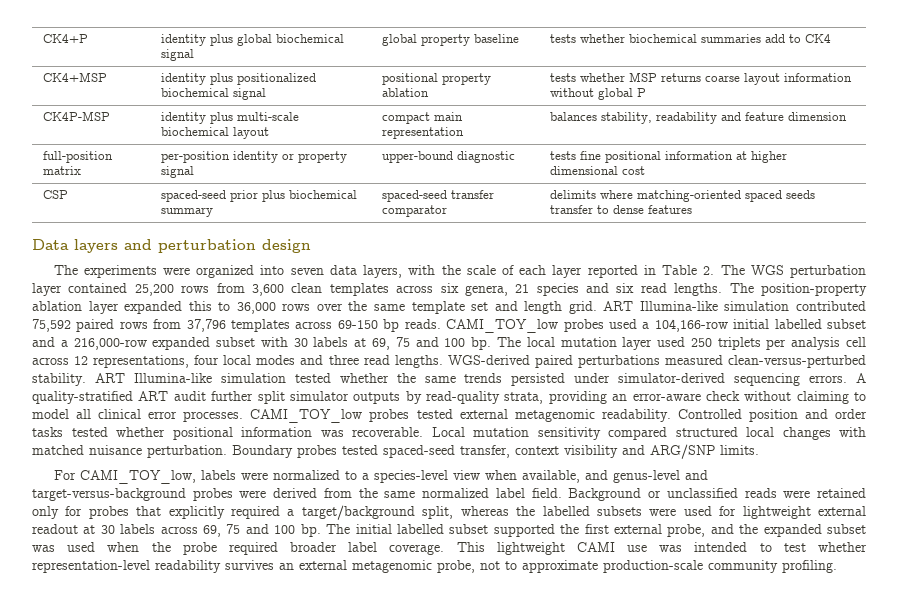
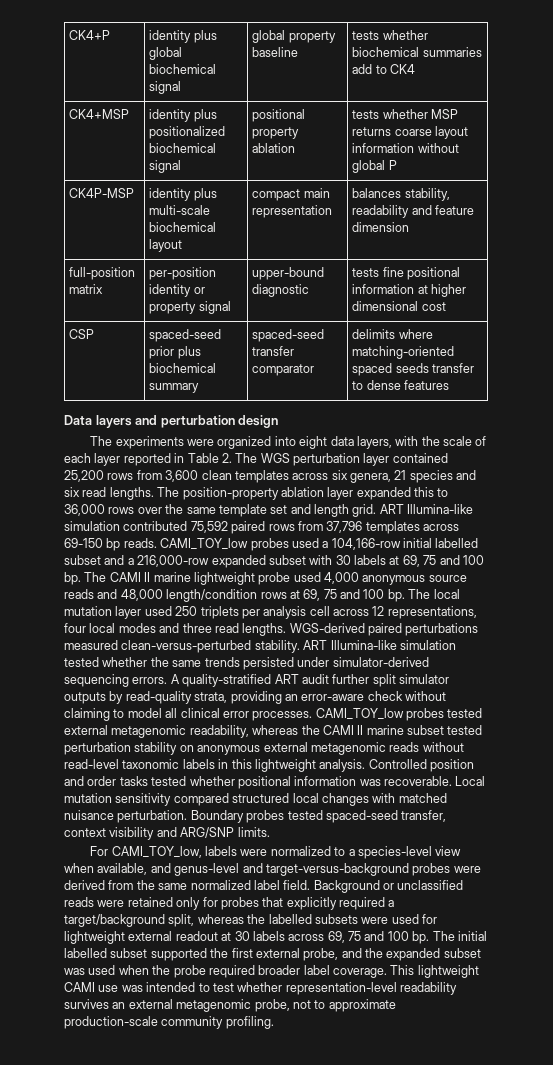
- The experiments were organized into seven data layers, with the scale of each layer reported in Table 2. The WGS perturbation layer contained 25,200 rows from 3,600 clean templates across six genera, 21 species and six read lengths.
+ The experiments were organized into eight data layers, with the scale of each layer reported in Table 2. The WGS perturbation layer contained 25,200 rows from 3,600 clean templates across six genera, 21 species and six read lengths.
- The local mutation layer used 250 triplets per analysis cell across 12 representations, four local modes and three read lengths.
+ The CAMI II marine lightweight probe used 4,000 anonymous source reads and 48,000 length/condition rows at 69, 75 and 100 bp. The local mutation layer used 250 triplets per analysis cell across 12 representations, four local modes and three read lengths.
- CAMI_TOY_low probes tested external metagenomic readability.
+ CAMI_TOY_low probes tested external metagenomic readability, whereas the CAMI II marine subset tested perturbation stability on anonymous external metagenomic reads without read-level taxonomic labels in this lightweight analysis.

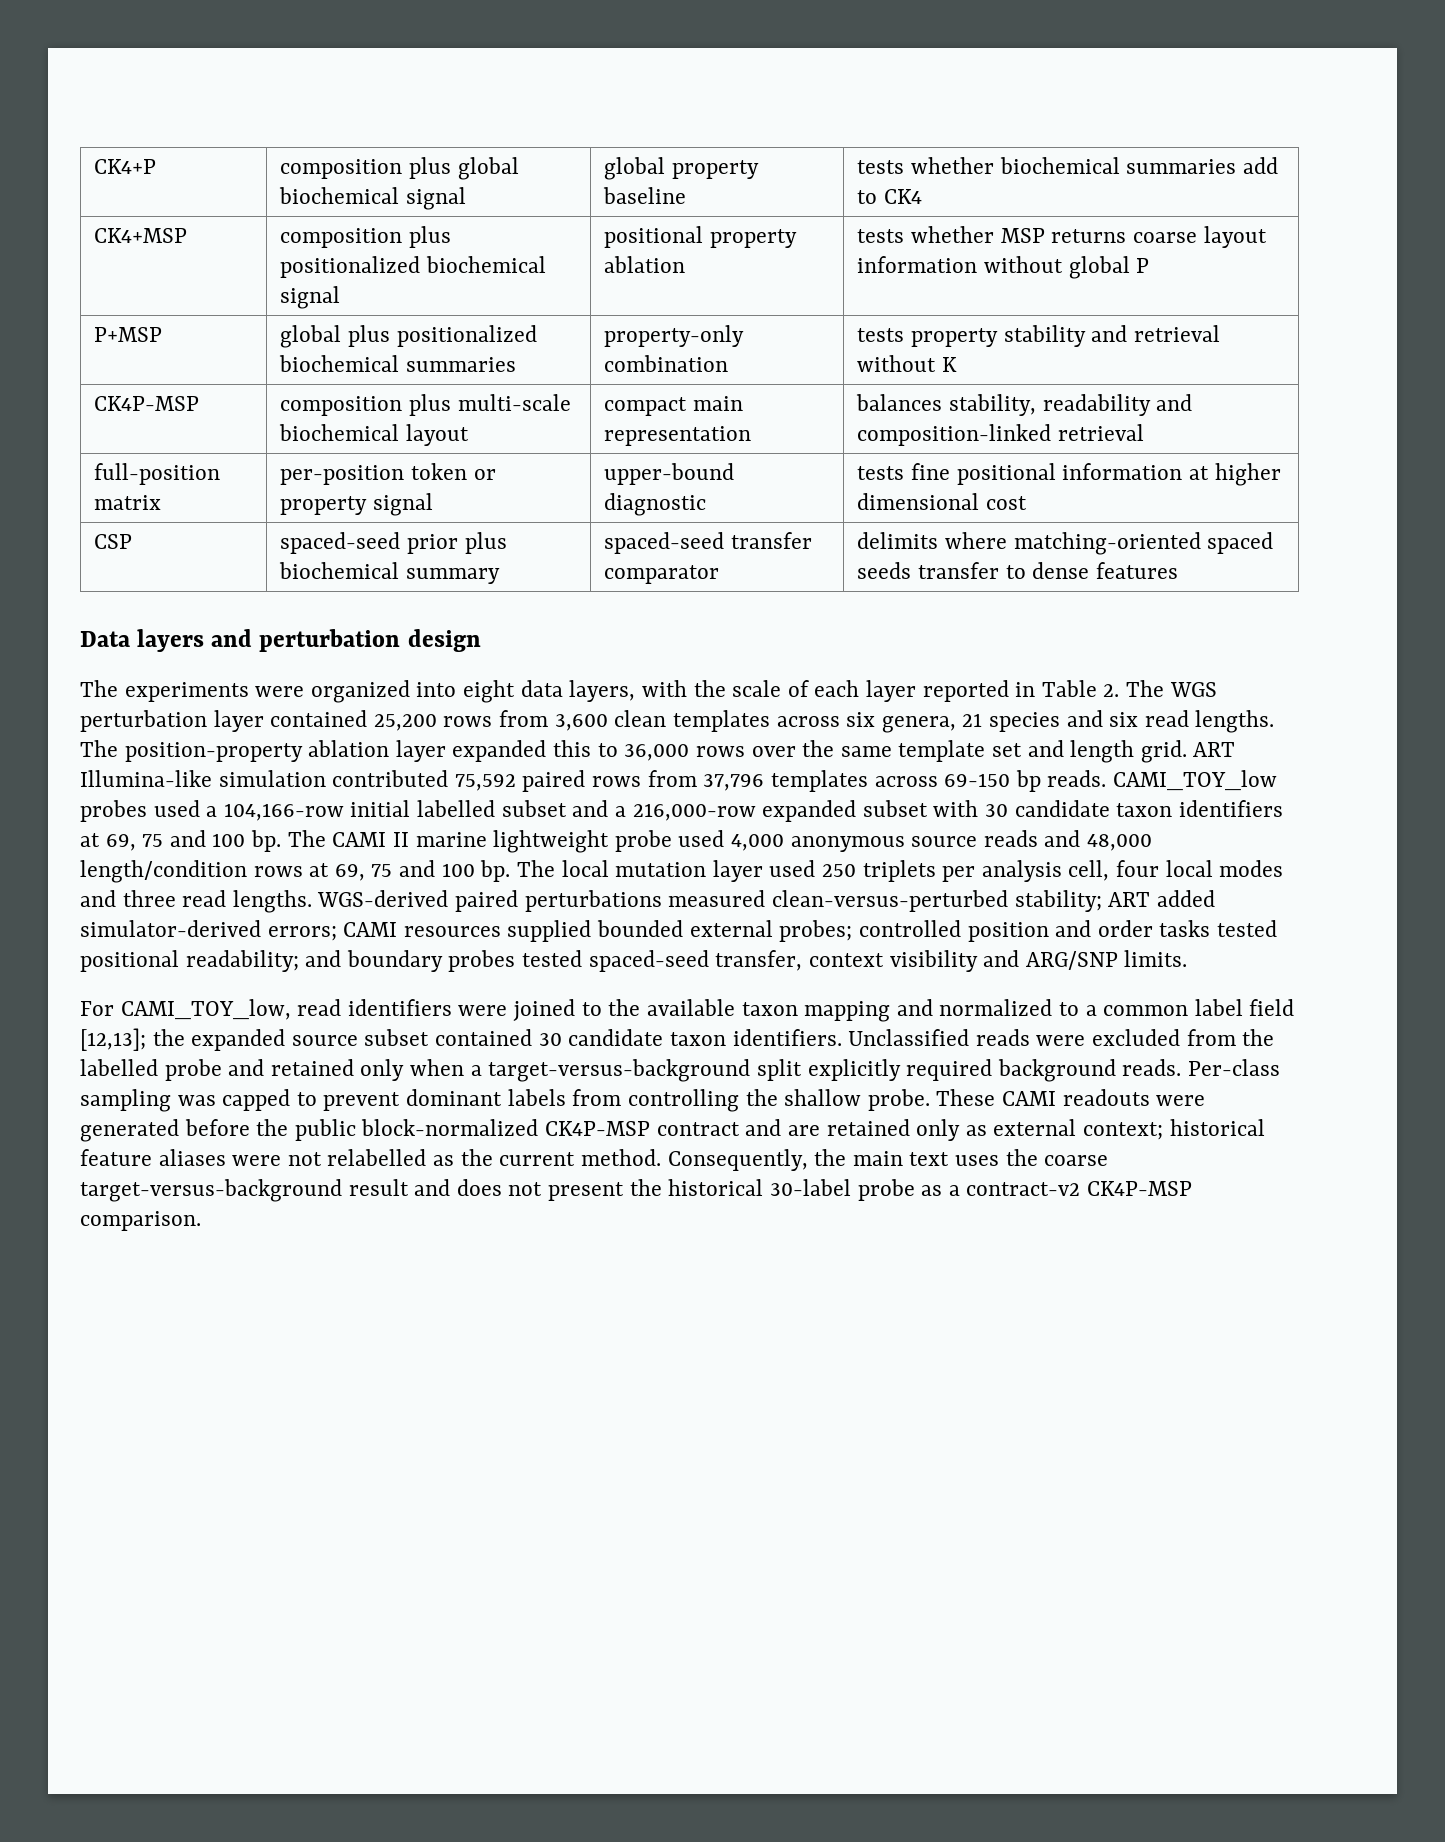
- CK4+P | identity plus global biochemical signal | global property baseline | tests whether biochemical summaries add to CK4
+ CK4+P | composition plus global biochemical signal | global property baseline | tests whether biochemical summaries add to CK4
- CK4+MSP | identity plus positionalized biochemical signal | positional property ablation | tests whether MSP returns coarse layout information without global P
+ CK4+MSP | composition plus positionalized biochemical signal | positional property ablation | tests whether MSP returns coarse layout information without global P
+ P+MSP | global plus positionalized biochemical summaries | property-only combination | tests property stability and retrieval without K
- CK4P-MSP | identity plus multi-scale biochemical layout | compact main representation | balances stability, readability and feature dimension
+ CK4P-MSP | composition plus multi-scale biochemical layout | compact main representation | balances stability, readability and composition-linked retrieval
- full-position matrix | per-position identity or property signal | upper-bound diagnostic | tests fine positional information at higher dimensional cost
+ full-position matrix | per-position token or property signal | upper-bound diagnostic | tests fine positional information at higher dimensional cost
- CAMI_TOY_low probes used a 104,166-row initial labelled subset and a 216,000-row expanded subset with 30 labels at 69, 75 and 100 bp.
+ CAMI_TOY_low probes used a 104,166-row initial labelled subset and a 216,000-row expanded subset with 30 candidate taxon identifiers at 69, 75 and 100 bp.
- The local mutation layer used 250 triplets per analysis cell across 12 representations, four local modes and three read lengths.
+ The local mutation layer used 250 triplets per analysis cell, four local modes and three read lengths.
- WGS-derived paired perturbations measured clean-versus-perturbed stability. ART Illumina-like simulation tested whether the same trends persisted under simulator-derived sequencing errors. A quality-stratified ART audit further split simulator outputs by read-quality strata, providing an error-aware check without claiming to model all clinical error processes. CAMI_TOY_low probes tested external metagenomic readability, whereas the CAMI II marine subset tested perturbation stability on anonymous external metagenomic reads without read-level taxonomic labels in this lightweight analysis. Controlled position and order tasks tested whether positional information was recoverable. Local mutation sensitivity compared structured local changes with matched nuisance perturbation. Boundary probes tested spaced-seed transfer, context visibility and ARG/SNP limits.
+ WGS-derived paired perturbations measured clean-versus-perturbed stability; ART added simulator-derived errors; CAMI resources supplied bounded external probes; controlled position and order tasks tested positional readability; and boundary probes tested spaced-seed transfer, context visibility and ARG/SNP limits.
- For CAMI_TOY_low, labels were normalized to a species-level view when available, and genus-level and target-versus-background probes were derived from the same normalized label field. Background or unclassified reads were retained only for probes that explicitly required a target/background split, whereas the labelled subsets were used for lightweight external readout at 30 labels across 69, 75 and 100 bp. The initial labelled subset supported the first external probe, and the expanded subset was used when the probe required broader label coverage. This lightweight CAMI use was intended to test whether representation-level readability survives an external metagenomic probe, not to approximate production-scale community profiling.
+ For CAMI_TOY_low, read identifiers were joined to the available taxon mapping and normalized to a common label field [12,13]; the expanded source subset contained 30 candidate taxon identifiers. Unclassified reads were excluded from the labelled probe and retained only when a target-versus-background split explicitly required background reads. Per-class sampling was capped to prevent dominant labels from controlling the shallow probe. These CAMI readouts were generated before the public block-normalized CK4P-MSP contract and are retained only as external context; historical feature aliases were not relabelled as the current method. Consequently, the main text uses the coarse target-versus-background result and does not present the historical 30-label probe as a contract-v2 CK4P-MSP comparison.

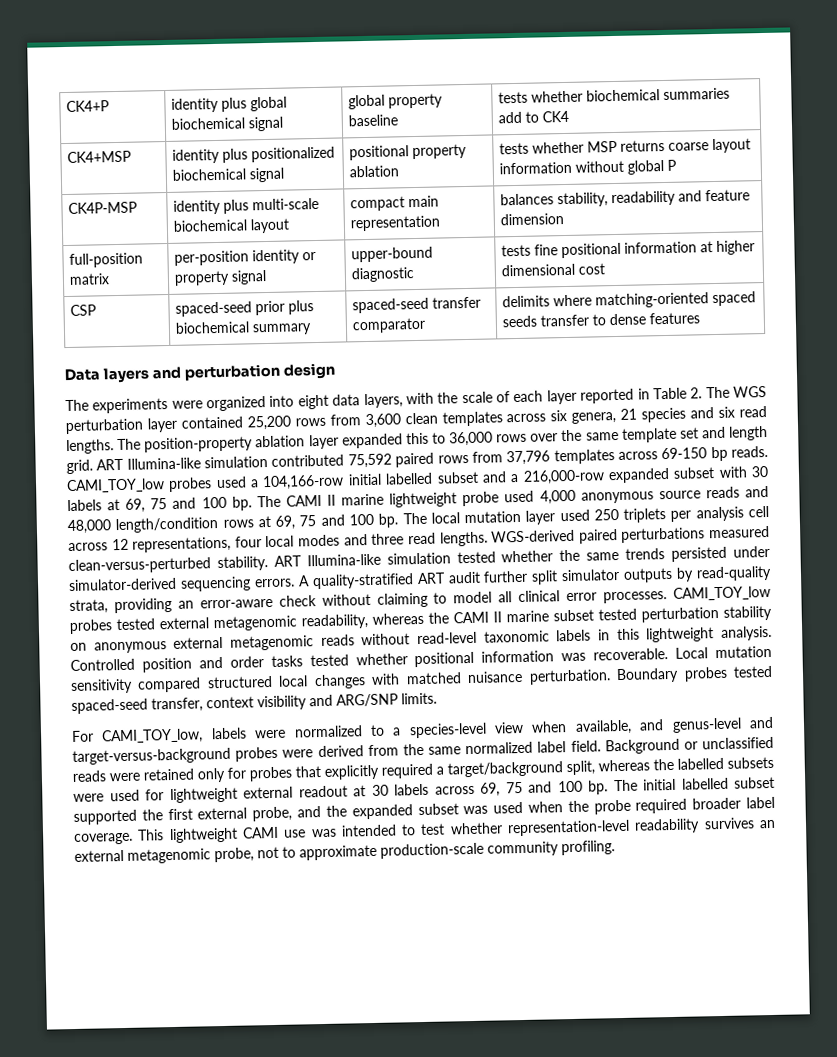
- CK4+P | composition plus global biochemical signal | global property baseline | tests whether biochemical summaries add to CK4
+ CK4+P | identity plus global biochemical signal | global property baseline | tests whether biochemical summaries add to CK4
- CK4+MSP | composition plus positionalized biochemical signal | positional property ablation | tests whether MSP returns coarse layout information without global P
+ CK4+MSP | identity plus positionalized biochemical signal | positional property ablation | tests whether MSP returns coarse layout information without global P
- P+MSP | global plus positionalized biochemical summaries | property-only combination | tests property stability and retrieval without K
- CK4P-MSP | composition plus multi-scale biochemical layout | compact main representation | balances stability, readability and composition-linked retrieval
+ CK4P-MSP | identity plus multi-scale biochemical layout | compact main representation | balances stability, readability and feature dimension
- full-position matrix | per-position token or property signal | upper-bound diagnostic | tests fine positional information at higher dimensional cost
+ full-position matrix | per-position identity or property signal | upper-bound diagnostic | tests fine positional information at higher dimensional cost
- CAMI_TOY_low probes used a 104,166-row initial labelled subset and a 216,000-row expanded subset with 30 candidate taxon identifiers at 69, 75 and 100 bp.
+ CAMI_TOY_low probes used a 104,166-row initial labelled subset and a 216,000-row expanded subset with 30 labels at 69, 75 and 100 bp.
- The local mutation layer used 250 triplets per analysis cell, four local modes and three read lengths.
+ The local mutation layer used 250 triplets per analysis cell across 12 representations, four local modes and three read lengths.
- WGS-derived paired perturbations measured clean-versus-perturbed stability; ART added simulator-derived errors; CAMI resources supplied bounded external probes; controlled position and order tasks tested positional readability; and boundary probes tested spaced-seed transfer, context visibility and ARG/SNP limits.
+ WGS-derived paired perturbations measured clean-versus-perturbed stability. ART Illumina-like simulation tested whether the same trends persisted under simulator-derived sequencing errors. A quality-stratified ART audit further split simulator outputs by read-quality strata, providing an error-aware check without claiming to model all clinical error processes. CAMI_TOY_low probes tested external metagenomic readability, whereas the CAMI II marine subset tested perturbation stability on anonymous external metagenomic reads without read-level taxonomic labels in this lightweight analysis. Controlled position and order tasks tested whether positional information was recoverable. Local mutation sensitivity compared structured local changes with matched nuisance perturbation. Boundary probes tested spaced-seed transfer, context visibility and ARG/SNP limits.
- For CAMI_TOY_low, read identifiers were joined to the available taxon mapping and normalized to a common label field [12,13]; the expanded source subset contained 30 candidate taxon identifiers. Unclassified reads were excluded from the labelled probe and retained only when a target-versus-background split explicitly required background reads. Per-class sampling was capped to prevent dominant labels from controlling the shallow probe. These CAMI readouts were generated before the public block-normalized CK4P-MSP contract and are retained only as external context; historical feature aliases were not relabelled as the current method. Consequently, the main text uses the coarse target-versus-background result and does not present the historical 30-label probe as a contract-v2 CK4P-MSP comparison.
+ For CAMI_TOY_low, labels were normalized to a species-level view when available, and genus-level and target-versus-background probes were derived from the same normalized label field. Background or unclassified reads were retained only for probes that explicitly required a target/background split, whereas the labelled subsets were used for lightweight external readout at 30 labels across 69, 75 and 100 bp. The initial labelled subset supported the first external probe, and the expanded subset was used when the probe required broader label coverage. This lightweight CAMI use was intended to test whether representation-level readability survives an external metagenomic probe, not to approximate production-scale community profiling.

